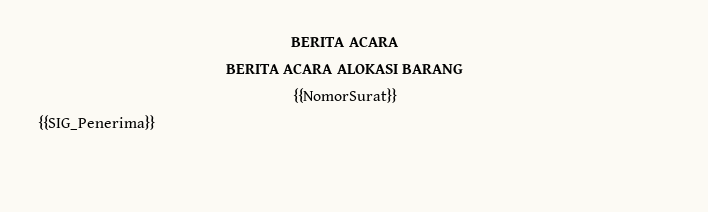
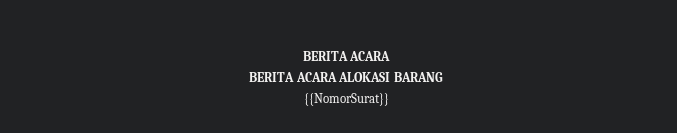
- {{SIG_Penerima}}

